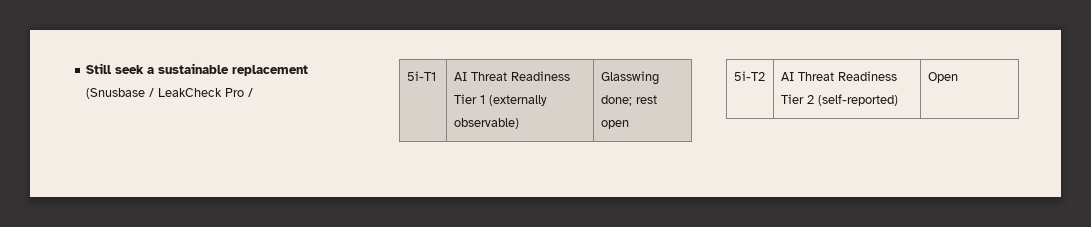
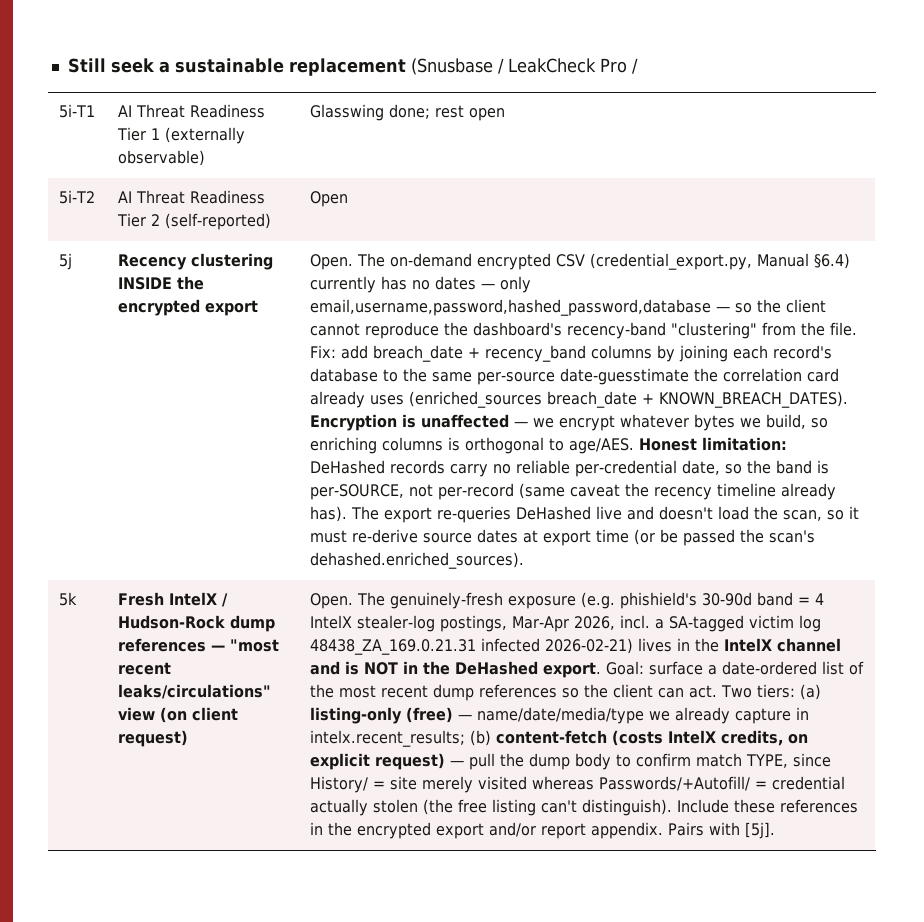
+ 5j | Recency clustering INSIDE the encrypted export | Open. The on-demand encrypted CSV (credential_export.py, Manual §6.4) currently has no dates — only email,username,password,hashed_password,database — so the client cannot reproduce the dashboard's recency-band "clustering" from the file. Fix: add breach_date + recency_band columns by joining each record's database to the same per-source date-guesstimate the correlation card already uses (enriched_sources breach_date + KNOWN_BREACH_DATES). Encryption is unaffected — we encrypt whatever bytes we build, so enriching columns is orthogonal to age/AES. Honest limitation: DeHashed records carry no reliable per-credential date, so the band is per-SOURCE, not per-record (same caveat the recency timeline already has). The export re-queries DeHashed live and doesn't load the scan, so it must re-derive source dates at export time (or be passed the scan's dehashed.enriched_sources).
+ 5k | Fresh IntelX / Hudson-Rock dump references — "most recent leaks/circulations" view (on client request) | Open. The genuinely-fresh exposure (e.g. phishield's 30-90d band = 4 IntelX stealer-log postings, Mar-Apr 2026, incl. a SA-tagged victim log 48438_ZA_169.0.21.31 infected 2026-02-21) lives in the IntelX channel and is NOT in the DeHashed export. Goal: surface a date-ordered list of the most recent dump references so the client can act. Two tiers: (a) listing-only (free) — name/date/media/type we already capture in intelx.recent_results; (b) content-fetch (costs IntelX credits, on explicit request) — pull the dump body to confirm match TYPE, since History/ = site merely visited whereas Passwords/+Autofill/ = credential actually stolen (the free listing can't distinguish). Include these references in the encrypted export and/or report appendix. Pairs with [5j].

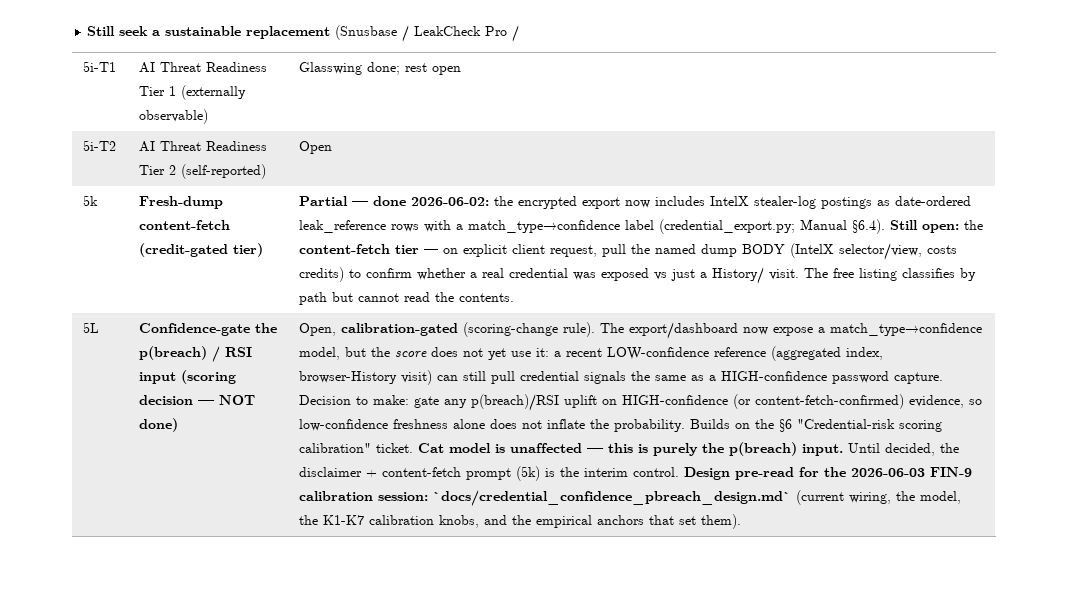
- 5j | Recency clustering INSIDE the encrypted export | Open. The on-demand encrypted CSV (credential_export.py, Manual §6.4) currently has no dates — only email,username,password,hashed_password,database — so the client cannot reproduce the dashboard's recency-band "clustering" from the file. Fix: add breach_date + recency_band columns by joining each record's database to the same per-source date-guesstimate the correlation card already uses (enriched_sources breach_date + KNOWN_BREACH_DATES). Encryption is unaffected — we encrypt whatever bytes we build, so enriching columns is orthogonal to age/AES. Honest limitation: DeHashed records carry no reliable per-credential date, so the band is per-SOURCE, not per-record (same caveat the recency timeline already has). The export re-queries DeHashed live and doesn't load the scan, so it must re-derive source dates at export time (or be passed the scan's dehashed.enriched_sources).
- 5k | Fresh IntelX / Hudson-Rock dump references — "most recent leaks/circulations" view (on client request) | Open. The genuinely-fresh exposure (e.g. phishield's 30-90d band = 4 IntelX stealer-log postings, Mar-Apr 2026, incl. a SA-tagged victim log 48438_ZA_169.0.21.31 infected 2026-02-21) lives in the IntelX channel and is NOT in the DeHashed export. Goal: surface a date-ordered list of the most recent dump references so the client can act. Two tiers: (a) listing-only (free) — name/date/media/type we already capture in intelx.recent_results; (b) content-fetch (costs IntelX credits, on explicit request) — pull the dump body to confirm match TYPE, since History/ = site merely visited whereas Passwords/+Autofill/ = credential actually stolen (the free listing can't distinguish). Include these references in the encrypted export and/or report appendix. Pairs with [5j].
+ 5k | Fresh-dump content-fetch (credit-gated tier) | Partial — done 2026-06-02: the encrypted export now includes IntelX stealer-log postings as date-ordered leak_reference rows with a match_type→confidence label (credential_export.py; Manual §6.4). Still open: the content-fetch tier — on explicit client request, pull the named dump BODY (IntelX selector/view, costs credits) to confirm whether a real credential was exposed vs just a History/ visit. The free listing classifies by path but cannot read the contents.
+ 5L | Confidence-gate the p(breach) / RSI input (scoring decision — NOT done) | Open, calibration-gated (scoring-change rule). The export/dashboard now expose a match_type→confidence model, but the score does not yet use it: a recent LOW-confidence reference (aggregated index, browser-History visit) can still pull credential signals the same as a HIGH-confidence password capture. Decision to make: gate any p(breach)/RSI uplift on HIGH-confidence (or content-fetch-confirmed) evidence, so low-confidence freshness alone does not inflate the probability. Builds on the §6 "Credential-risk scoring calibration" ticket. Cat model is unaffected — this is purely the p(breach) input. Until decided, the disclaimer + content-fetch prompt (5k) is the interim control. Design pre-read for the 2026-06-03 FIN-9 calibration session: `docs/credential_confidence_pbreach_design.md` (current wiring, the model, the K1-K7 calibration knobs, and the empirical anchors that set them).

